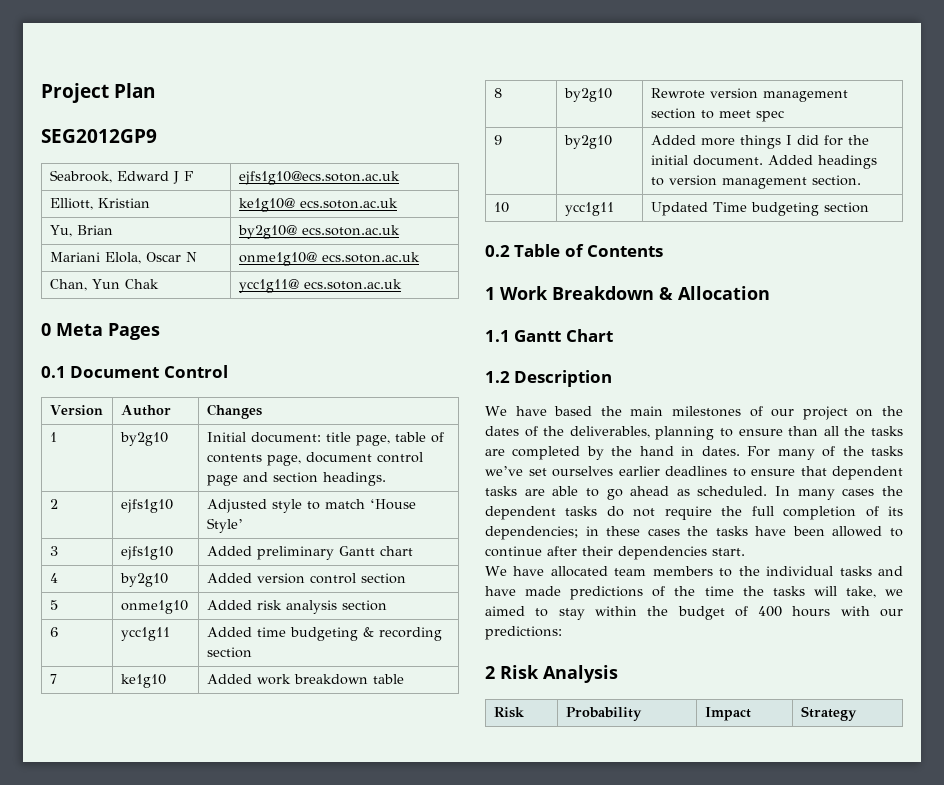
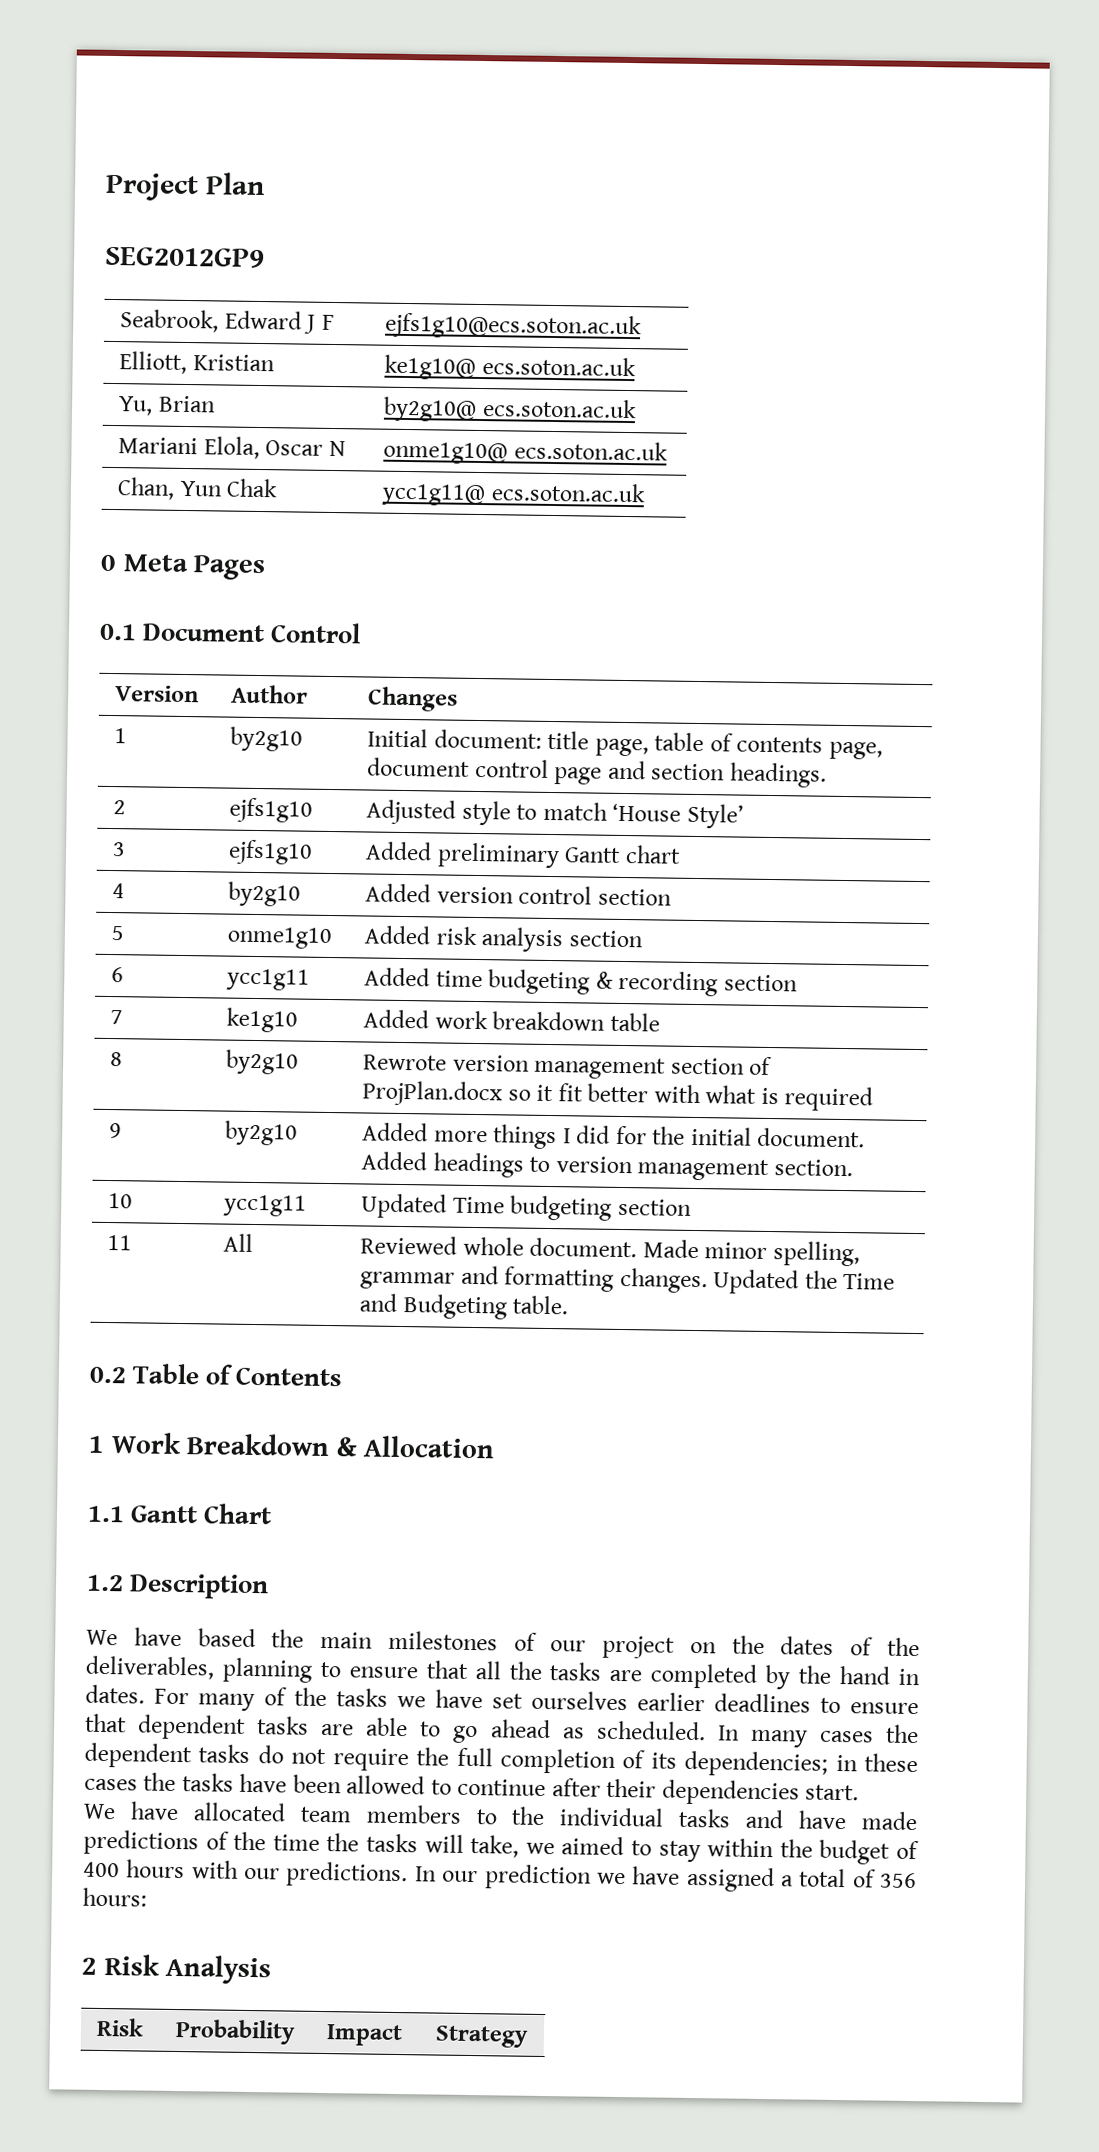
- 8 | by2g10 | Rewrote version management section to meet spec
+ 8 | by2g10 | Rewrote version management section of ProjPlan.docx so it fit better with what is required
+ 11 | All | Reviewed whole document. Made minor spelling, grammar and formatting changes. Updated the Time and Budgeting table.
- We have based the main milestones of our project on the dates of the deliverables, planning to ensure than all the tasks are completed by the hand in dates.
+ We have based the main milestones of our project on the dates of the deliverables, planning to ensure that all the tasks are completed by the hand in dates.
- For many of the tasks we’ve set ourselves earlier deadlines to ensure that dependent tasks are able to go ahead as scheduled.
+ For many of the tasks we have set ourselves earlier deadlines to ensure that dependent tasks are able to go ahead as scheduled.
- We have allocated team members to the individual tasks and have made predictions of the time the tasks will take, we aimed to stay within the budget of 400 hours with our predictions:
+ We have allocated team members to the individual tasks and have made predictions of the time the tasks will take, we aimed to stay within the budget of 400 hours with our predictions. In our prediction we have assigned a total of 356 hours:

